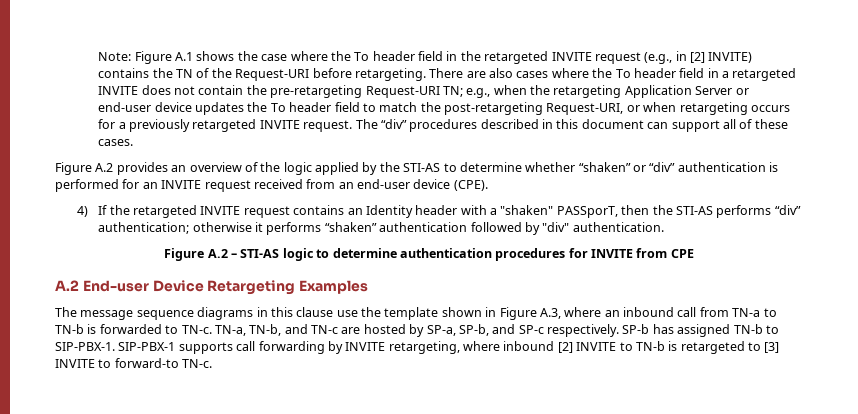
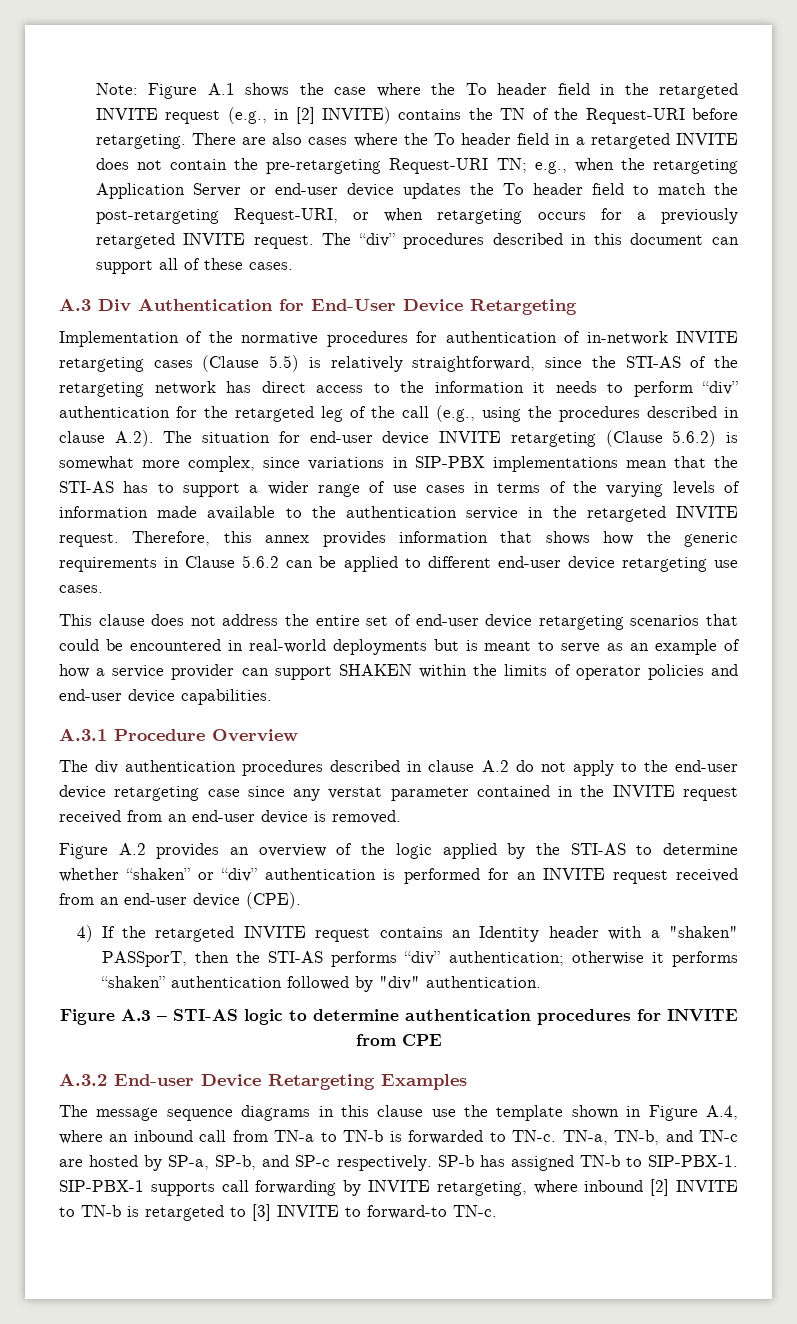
+ A.3 Div Authentication for End-User Device Retargeting
+ Implementation of the normative procedures for authentication of in-network INVITE retargeting cases (Clause 5.5) is relatively straightforward, since the STI-AS of the retargeting network has direct access to the information it needs to perform “div” authentication for the retargeted leg of the call (e.g., using the procedures described in clause A.2). The situation for end-user device INVITE retargeting (Clause 5.6.2) is somewhat more complex, since variations in SIP-PBX implementations mean that the STI-AS has to support a wider range of use cases in terms of the varying levels of information made available to the authentication service in the retargeted INVITE request. Therefore, this annex provides information that shows how the generic requirements in Clause 5.6.2 can be applied to different end-user device retargeting use cases.
+ This clause does not address the entire set of end-user device retargeting scenarios that could be encountered in real-world deployments but is meant to serve as an example of how a service provider can support SHAKEN within the limits of operator policies and end-user device capabilities.
+ A.3.1 Procedure Overview
+ The div authentication procedures described in clause A.2 do not apply to the end-user device retargeting case since any verstat parameter contained in the INVITE request received from an end-user device is removed.
- Figure A.2 – STI-AS logic to determine authentication procedures for INVITE from CPE
+ Figure A.3 – STI-AS logic to determine authentication procedures for INVITE from CPE
- A.2 End-user Device Retargeting Examples
+ A.3.2 End-user Device Retargeting Examples
- The message sequence diagrams in this clause use the template shown in Figure A.3, where an inbound call from TN-a to TN-b is forwarded to TN-c.
+ The message sequence diagrams in this clause use the template shown in Figure A.4, where an inbound call from TN-a to TN-b is forwarded to TN-c.

